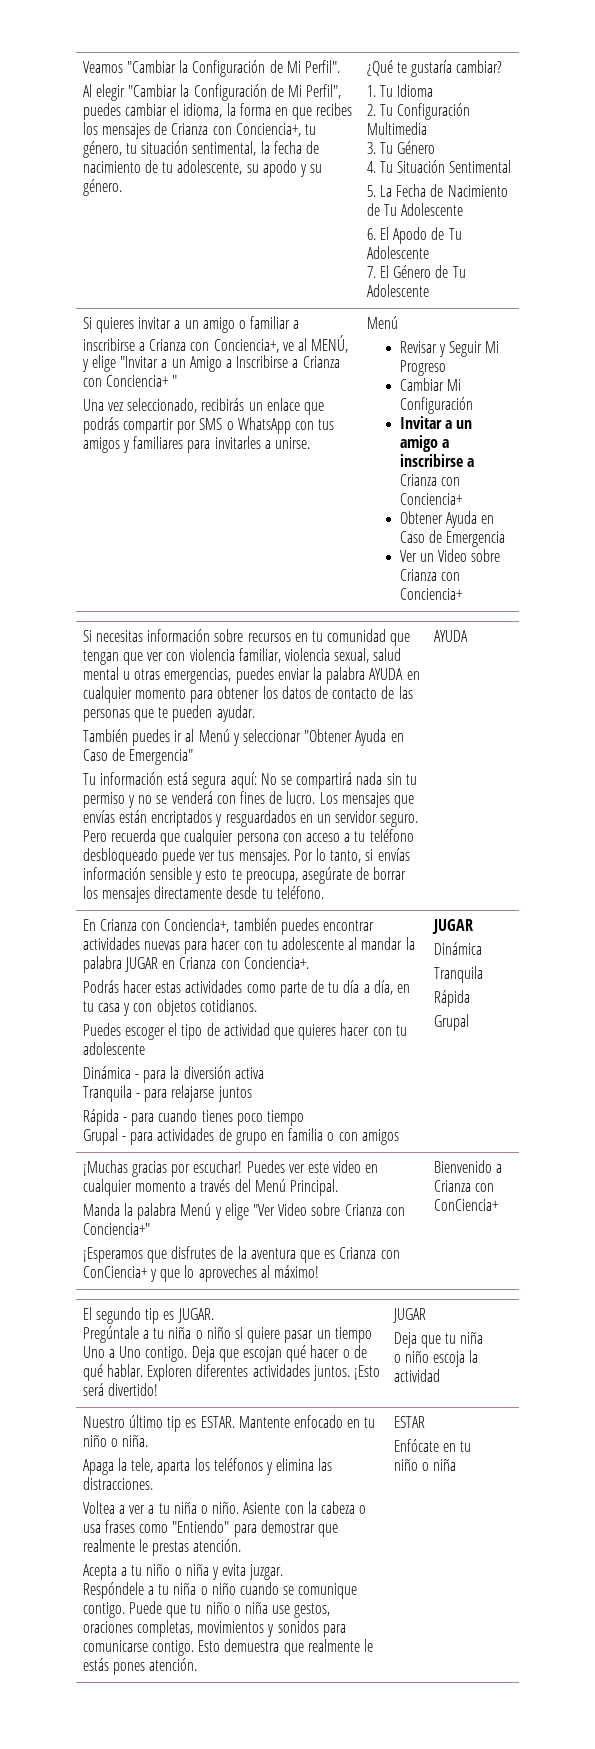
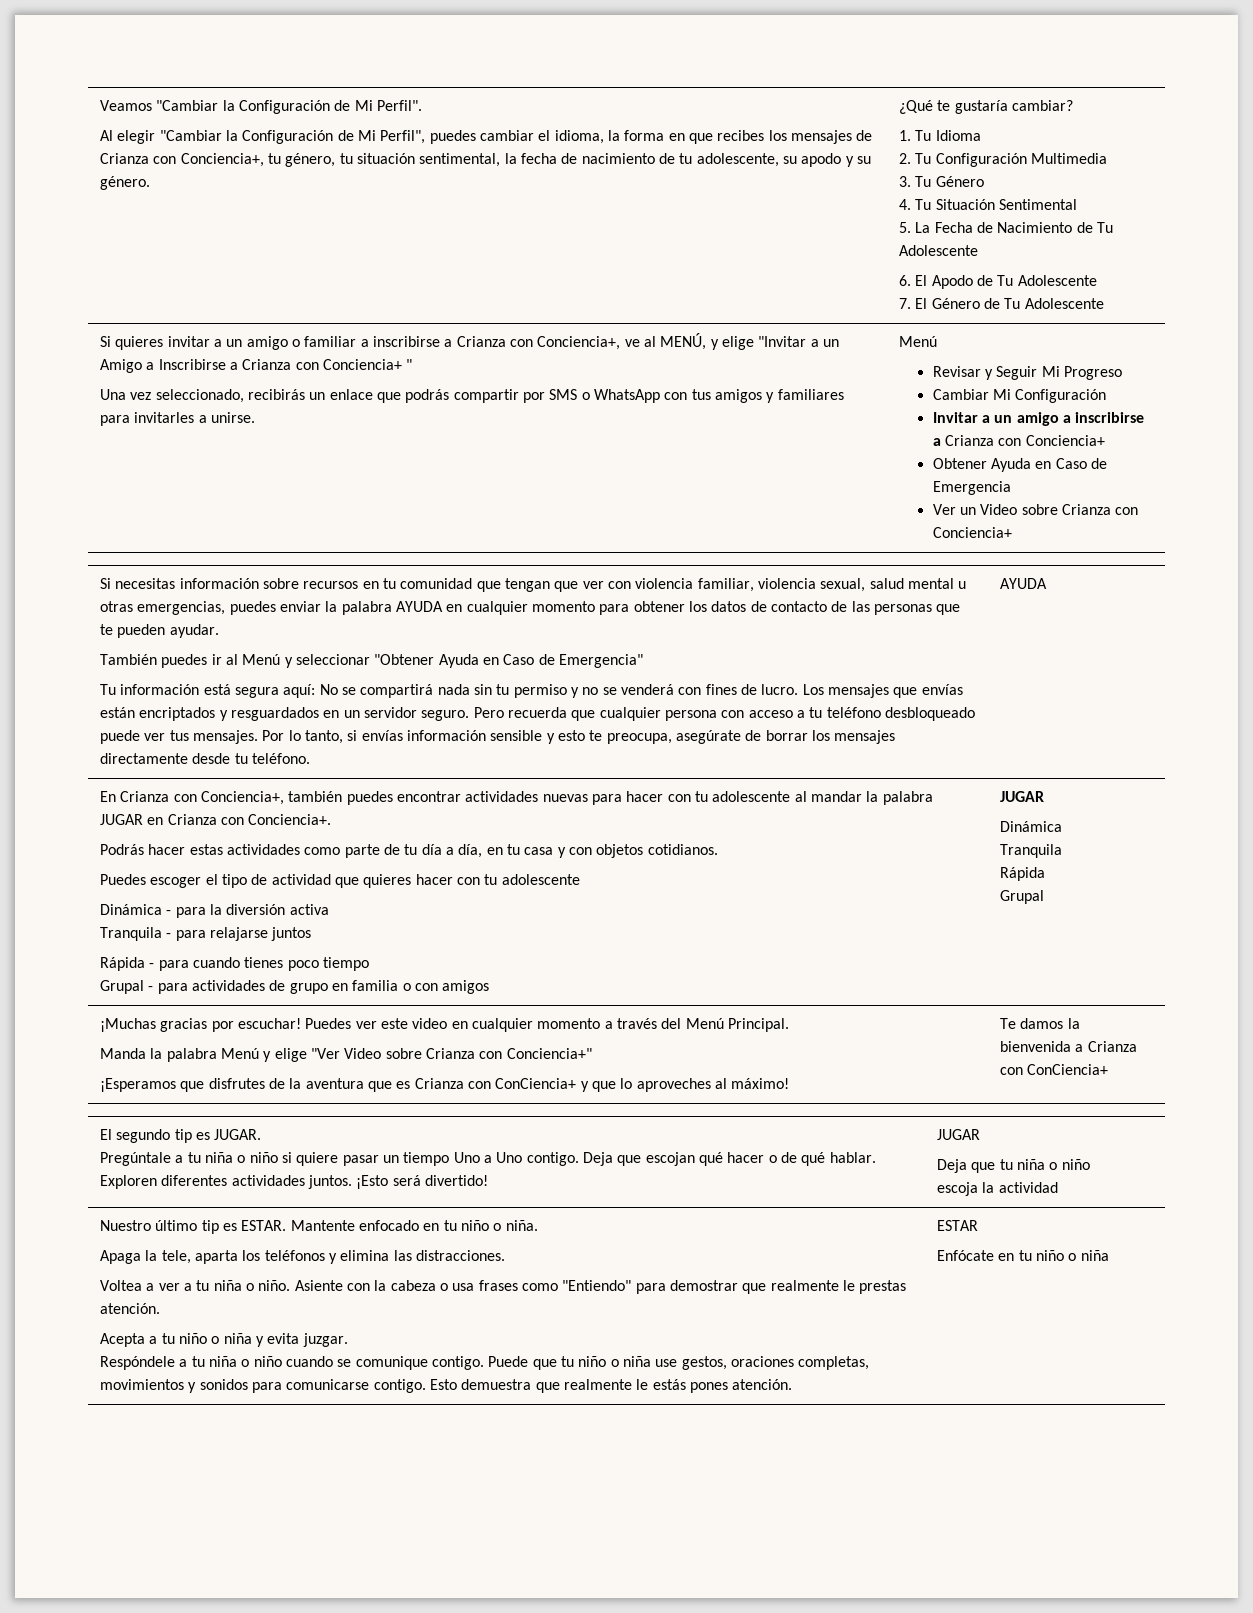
- Bienvenido a Crianza con ConCiencia+
+ Te damos la bienvenida a Crianza con ConCiencia+

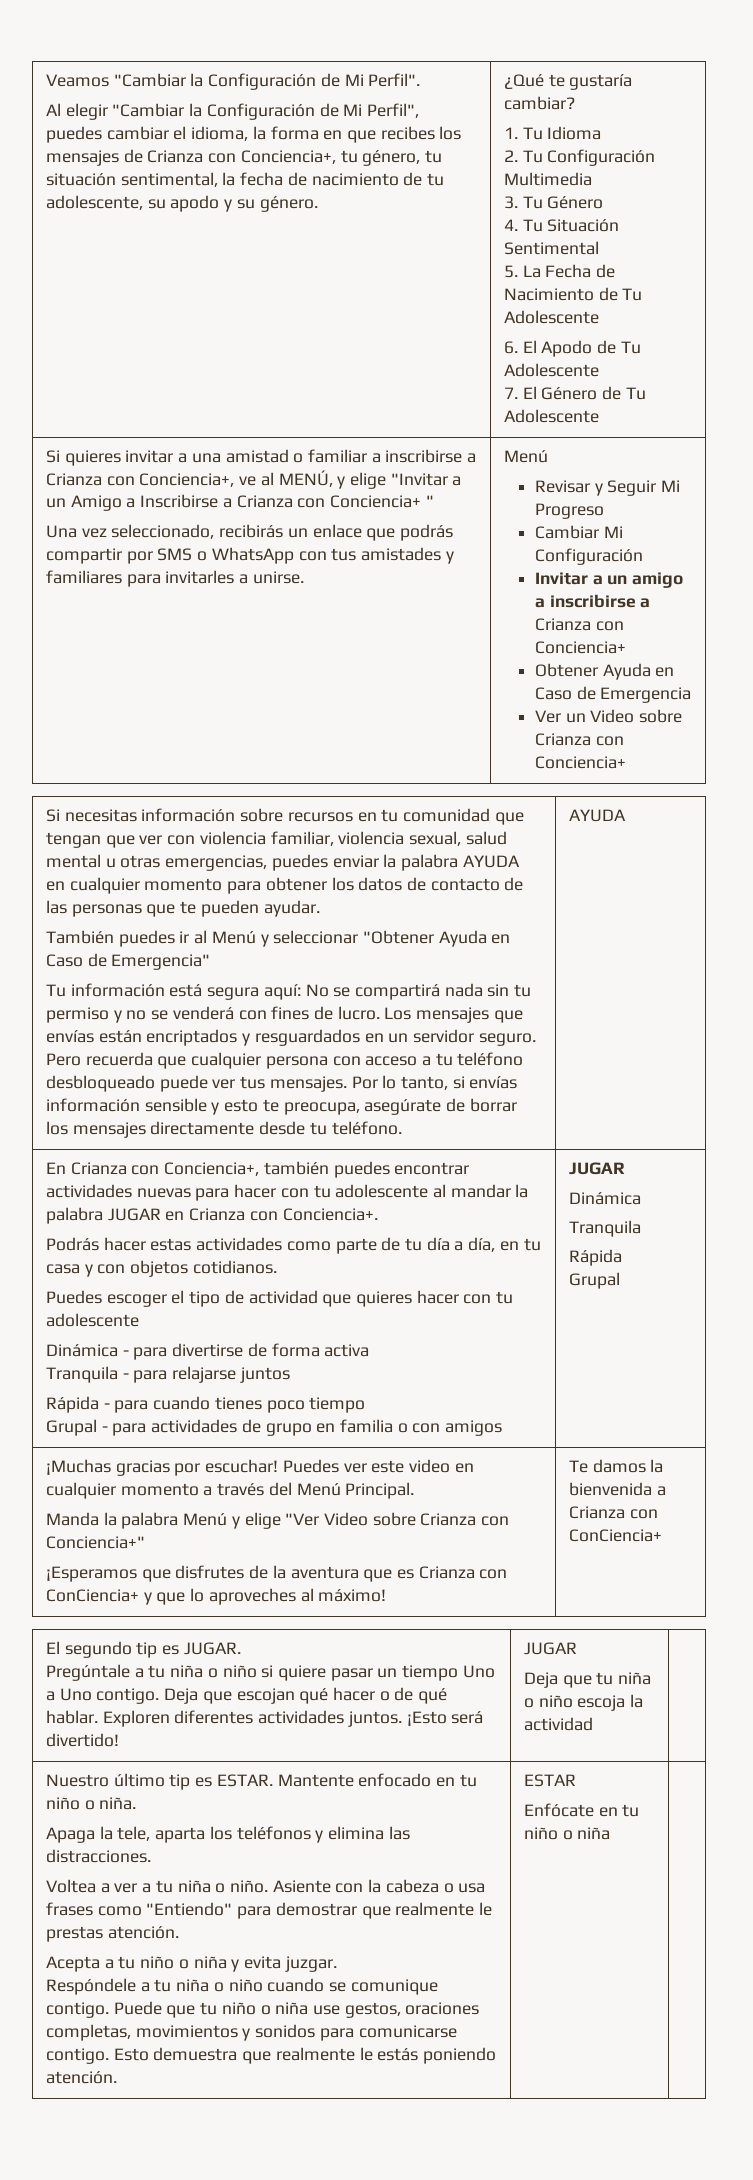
- Si quieres invitar a un amigo o familiar a inscribirse a Crianza con Conciencia+, ve al MENÚ, y elige "Invitar a un Amigo a Inscribirse a Crianza con Conciencia+ "
+ Si quieres invitar a una amistad o familiar a inscribirse a Crianza con Conciencia+, ve al MENÚ, y elige "Invitar a un Amigo a Inscribirse a Crianza con Conciencia+ "
- Una vez seleccionado, recibirás un enlace que podrás compartir por SMS o WhatsApp con tus amigos y familiares para invitarles a unirse.
+ Una vez seleccionado, recibirás un enlace que podrás compartir por SMS o WhatsApp con tus amistades y familiares para invitarles a unirse.
- Dinámica - para la diversión activa
+ Dinámica - para divertirse de forma activa
- Esto demuestra que realmente le estás pones atención.
+ Esto demuestra que realmente le estás poniendo atención.

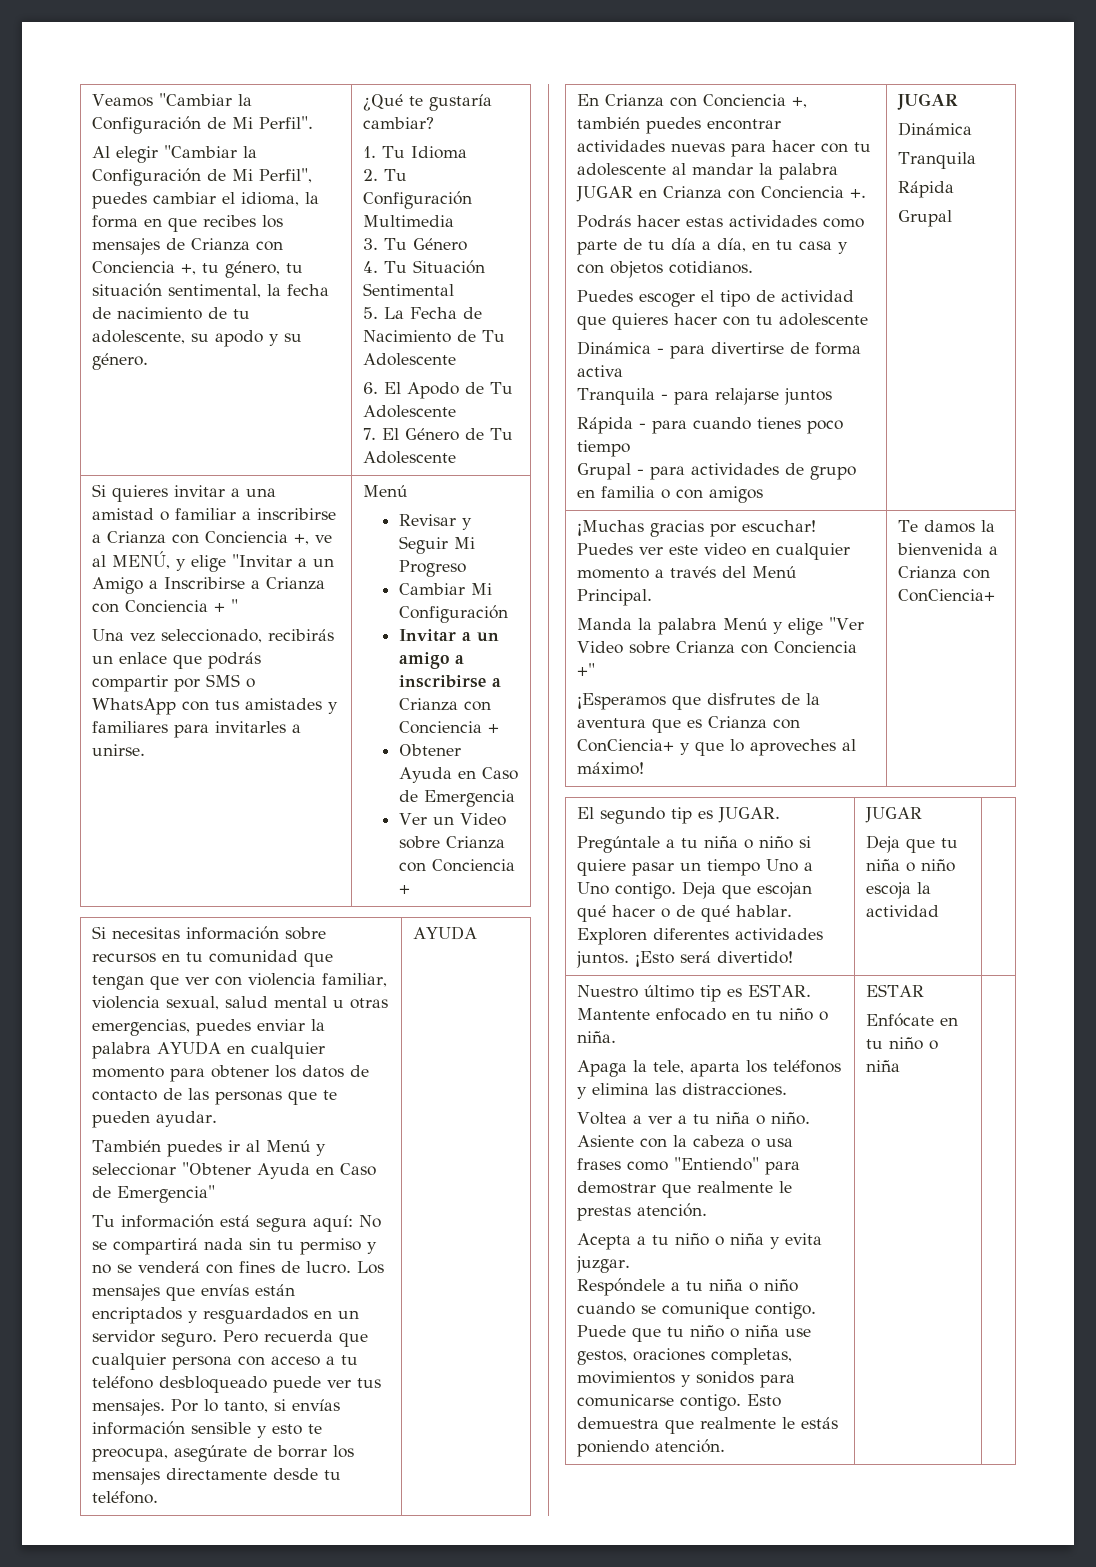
- Al elegir "Cambiar la Configuración de Mi Perfil", puedes cambiar el idioma, la forma en que recibes los mensajes de Crianza con Conciencia+, tu género, tu situación sentimental, la fecha de nacimiento de tu adolescente, su apodo y su género.
+ Al elegir "Cambiar la Configuración de Mi Perfil", puedes cambiar el idioma, la forma en que recibes los mensajes de Crianza con Conciencia +, tu género, tu situación sentimental, la fecha de nacimiento de tu adolescente, su apodo y su género.
- Si quieres invitar a una amistad o familiar a inscribirse a Crianza con Conciencia+, ve al MENÚ, y elige "Invitar a un Amigo a Inscribirse a Crianza con Conciencia+ "
+ Si quieres invitar a una amistad o familiar a inscribirse a Crianza con Conciencia +, ve al MENÚ, y elige "Invitar a un Amigo a Inscribirse a Crianza con Conciencia + "
- Invitar a un amigo a inscribirse a Crianza con Conciencia+
+ Invitar a un amigo a inscribirse a Crianza con Conciencia +
- Ver un Video sobre Crianza con Conciencia+
+ Ver un Video sobre Crianza con Conciencia +
- En Crianza con Conciencia+, también puedes encontrar actividades nuevas para hacer con tu adolescente al mandar la palabra JUGAR en Crianza con Conciencia+.
+ En Crianza con Conciencia +, también puedes encontrar actividades nuevas para hacer con tu adolescente al mandar la palabra JUGAR en Crianza con Conciencia +.
- Manda la palabra Menú y elige "Ver Video sobre Crianza con Conciencia+"
+ Manda la palabra Menú y elige "Ver Video sobre Crianza con Conciencia +"

